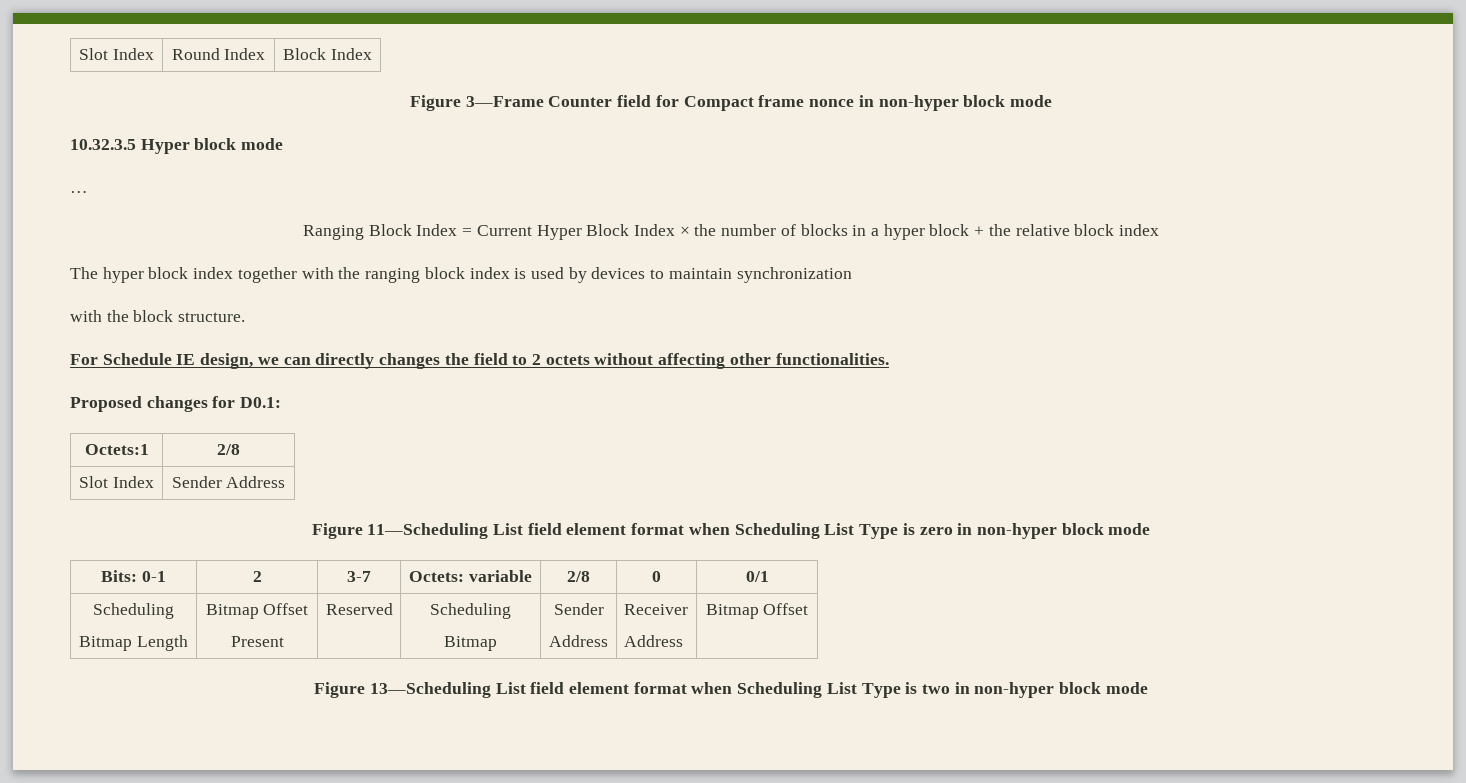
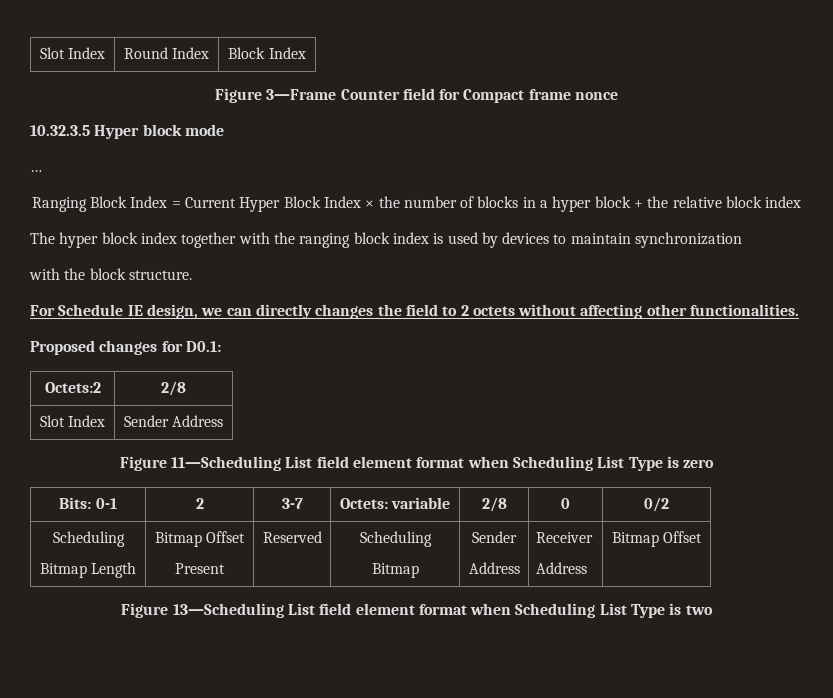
- Figure 3—Frame Counter field for Compact frame nonce in non-hyper block mode
+ Figure 3—Frame Counter field for Compact frame nonce
- Octets:1 | 2/8
+ Octets:2 | 2/8
- Figure 11—Scheduling List field element format when Scheduling List Type is zero in non-hyper block mode
+ Figure 11—Scheduling List field element format when Scheduling List Type is zero
- Bits: 0-1 | 2 | 3-7 | Octets: variable | 2/8 | 0 | 0/1
+ Bits: 0-1 | 2 | 3-7 | Octets: variable | 2/8 | 0 | 0/2
- Figure 13—Scheduling List field element format when Scheduling List Type is two in non-hyper block mode
+ Figure 13—Scheduling List field element format when Scheduling List Type is two

